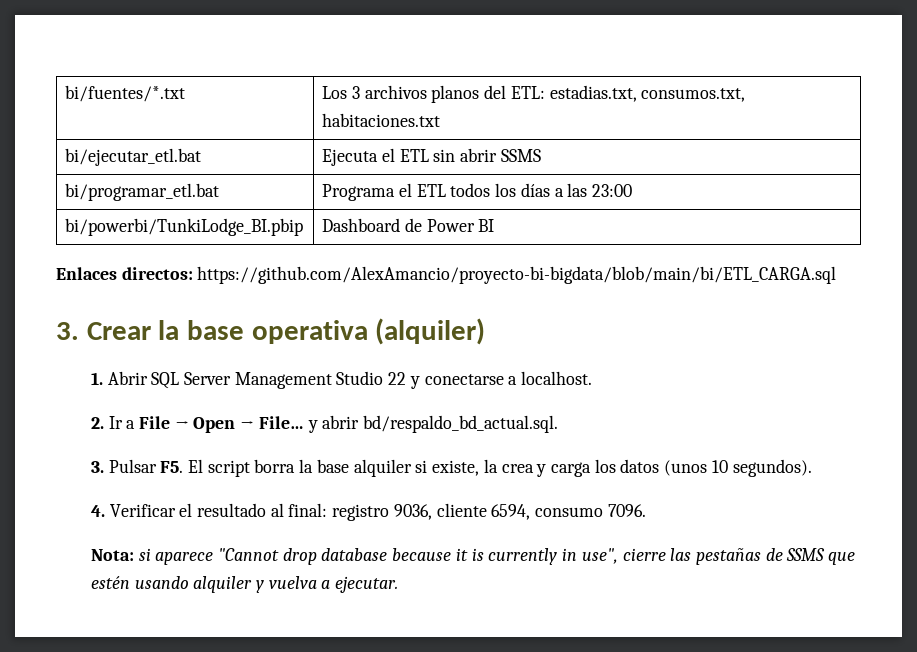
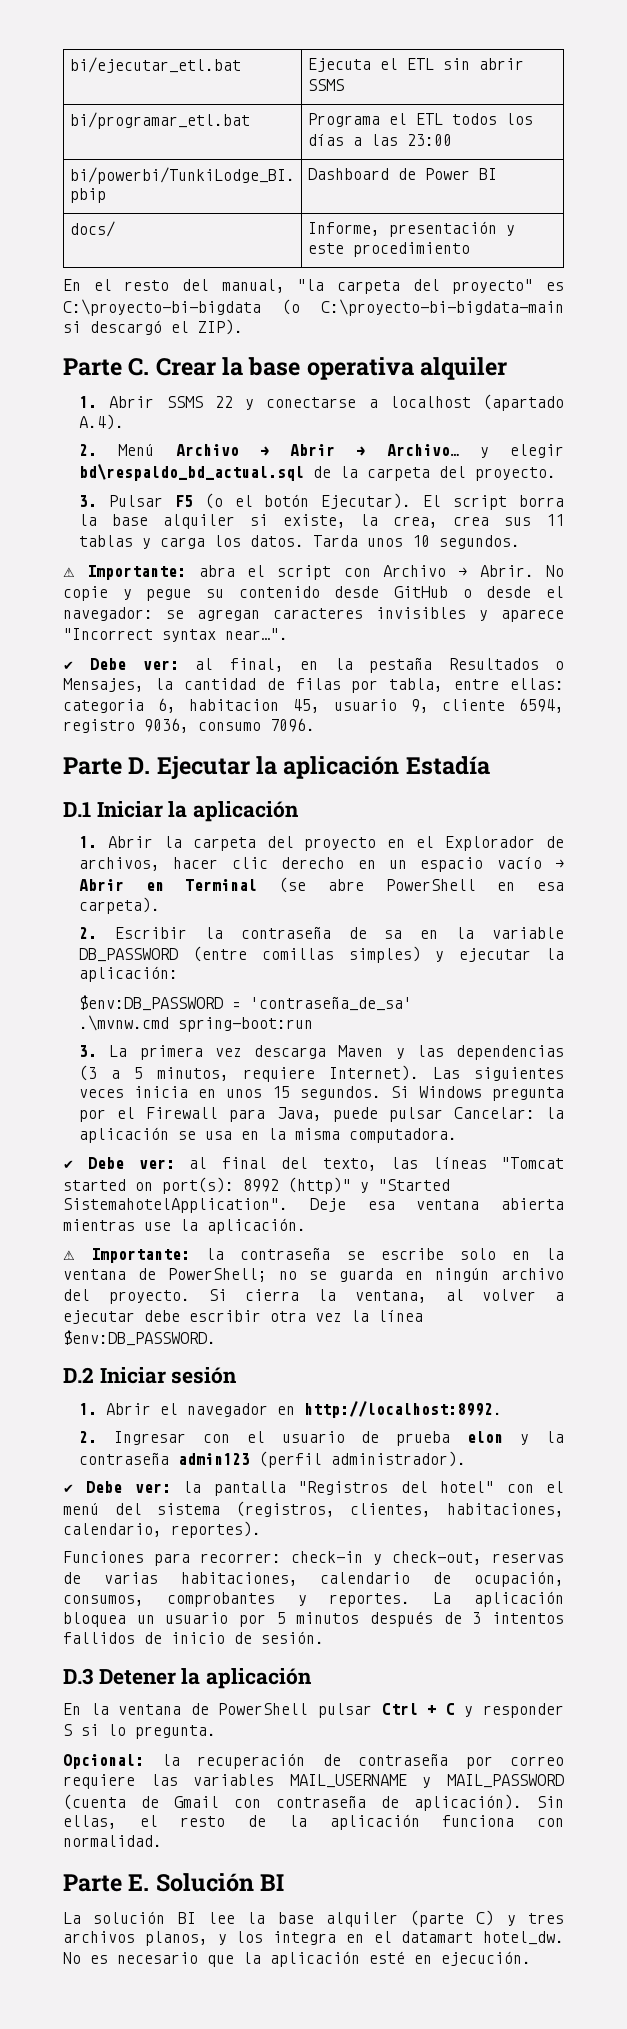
- bi/fuentes/*.txt | Los 3 archivos planos del ETL: estadias.txt, consumos.txt, habitaciones.txt
- Enlaces directos: https://github.com/AlexAmancio/proyecto-bi-bigdata/blob/main/bi/ETL_CARGA.sql
- 3. Crear la base operativa (alquiler)
- 1. Abrir SQL Server Management Studio 22 y conectarse a localhost.
- 2. Ir a File → Open → File… y abrir bd/respaldo_bd_actual.sql.
- 3. Pulsar F5. El script borra la base alquiler si existe, la crea y carga los datos (unos 10 segundos).
- 4. Verificar el resultado al final: registro 9036, cliente 6594, consumo 7096.
- Nota: si aparece "Cannot drop database because it is currently in use", cierre las pestañas de SSMS que estén usando alquiler y vuelva a ejecutar.
+ docs/ | Informe, presentación y este procedimiento
+ En el resto del manual, "la carpeta del proyecto" es C:\proyecto-bi-bigdata (o C:\proyecto-bi-bigdata-main si descargó el ZIP).
+ Parte C. Crear la base operativa alquiler
+ 1. Abrir SSMS 22 y conectarse a localhost (apartado A.4).
+ 2. Menú Archivo → Abrir → Archivo… y elegir bd\respaldo_bd_actual.sql de la carpeta del proyecto.
+ 3. Pulsar F5 (o el botón Ejecutar). El script borra la base alquiler si existe, la crea, crea sus 11 tablas y carga los datos. Tarda unos 10 segundos.
+ ⚠ Importante: abra el script con Archivo → Abrir. No copie y pegue su contenido desde GitHub o desde el navegador: se agregan caracteres invisibles y aparece "Incorrect syntax near…".
+ ✔ Debe ver: al final, en la pestaña Resultados o Mensajes, la cantidad de filas por tabla, entre ellas: categoria 6, habitacion 45, usuario 9, cliente 6594, registro 9036, consumo 7096.
+ Parte D. Ejecutar la aplicación Estadía
+ D.1 Iniciar la aplicación
+ 1. Abrir la carpeta del proyecto en el Explorador de archivos, hacer clic derecho en un espacio vacío → Abrir en Terminal (se abre PowerShell en esa carpeta).
+ 2. Escribir la contraseña de sa en la variable DB_PASSWORD (entre comillas simples) y ejecutar la aplicación:
+ $env:DB_PASSWORD = 'contraseña_de_sa'
+ .\mvnw.cmd spring-boot:run
+ 3. La primera vez descarga Maven y las dependencias (3 a 5 minutos, requiere Internet). Las siguientes veces inicia en unos 15 segundos. Si Windows pregunta por el Firewall para Java, puede pulsar Cancelar: la aplicación se usa en la misma computadora.
+ ✔ Debe ver: al final del texto, las líneas "Tomcat started on port(s): 8992 (http)" y "Started SistemahotelApplication". Deje esa ventana abierta mientras use la aplicación.
+ ⚠ Importante: la contraseña se escribe solo en la ventana de PowerShell; no se guarda en ningún archivo del proyecto. Si cierra la ventana, al volver a ejecutar debe escribir otra vez la línea $env:DB_PASSWORD.
+ D.2 Iniciar sesión
+ 1. Abrir el navegador en http://localhost:8992.
+ 2. Ingresar con el usuario de prueba elon y la contraseña admin123 (perfil administrador).
+ ✔ Debe ver: la pantalla "Registros del hotel" con el menú del sistema (registros, clientes, habitaciones, calendario, reportes).
+ Funciones para recorrer: check-in y check-out, reservas de varias habitaciones, calendario de ocupación, consumos, comprobantes y reportes. La aplicación bloquea un usuario por 5 minutos después de 3 intentos fallidos de inicio de sesión.
+ D.3 Detener la aplicación
+ En la ventana de PowerShell pulsar Ctrl + C y responder S si lo pregunta.
+ Opcional: la recuperación de contraseña por correo requiere las variables MAIL_USERNAME y MAIL_PASSWORD (cuenta de Gmail con contraseña de aplicación). Sin ellas, el resto de la aplicación funciona con normalidad.
+ Parte E. Solución BI
+ La solución BI lee la base alquiler (parte C) y tres archivos planos, y los integra en el datamart hotel_dw. No es necesario que la aplicación esté en ejecución.

